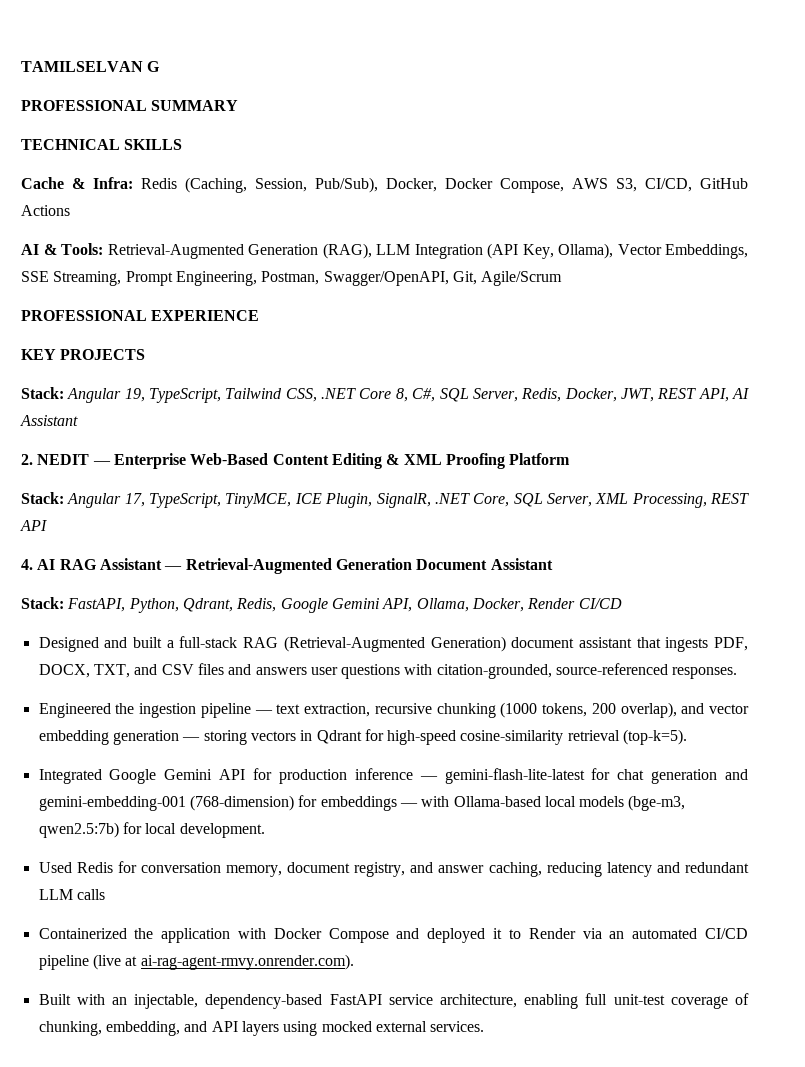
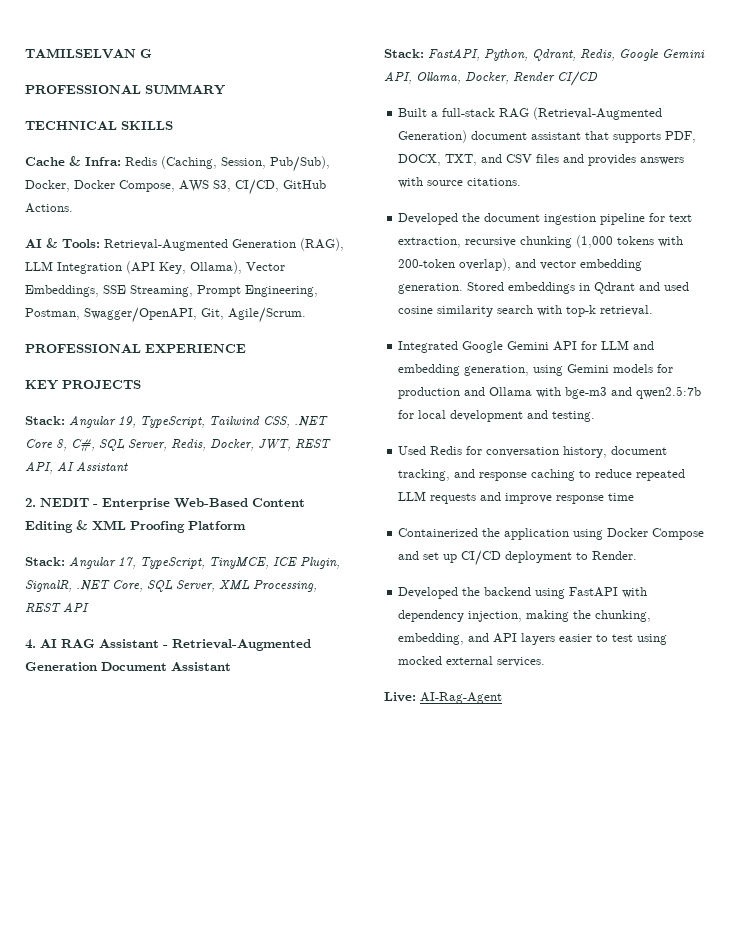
- Cache & Infra: Redis (Caching, Session, Pub/Sub), Docker, Docker Compose, AWS S3, CI/CD, GitHub Actions
+ Cache & Infra: Redis (Caching, Session, Pub/Sub), Docker, Docker Compose, AWS S3, CI/CD, GitHub Actions.
- AI & Tools: Retrieval-Augmented Generation (RAG), LLM Integration (API Key, Ollama), Vector Embeddings, SSE Streaming, Prompt Engineering, Postman, Swagger/OpenAPI, Git, Agile/Scrum
+ AI & Tools: Retrieval-Augmented Generation (RAG), LLM Integration (API Key, Ollama), Vector Embeddings, SSE Streaming, Prompt Engineering, Postman, Swagger/OpenAPI, Git, Agile/Scrum.
- 2. NEDIT — Enterprise Web-Based Content Editing & XML Proofing Platform
+ 2. NEDIT - Enterprise Web-Based Content Editing & XML Proofing Platform
- 4. AI RAG Assistant — Retrieval-Augmented Generation Document Assistant
+ 4. AI RAG Assistant - Retrieval-Augmented Generation Document Assistant
- Designed and built a full-stack RAG (Retrieval-Augmented Generation) document assistant that ingests PDF, DOCX, TXT, and CSV files and answers user questions with citation-grounded, source-referenced responses.
- Engineered the ingestion pipeline — text extraction, recursive chunking (1000 tokens, 200 overlap), and vector embedding generation — storing vectors in Qdrant for high-speed cosine-similarity retrieval (top-k=5).
+ Built a full-stack RAG (Retrieval-Augmented Generation) document assistant that supports PDF, DOCX, TXT, and CSV files and provides answers with source citations.
+ Developed the document ingestion pipeline for text extraction, recursive chunking (1,000 tokens with 200-token overlap), and vector embedding generation. Stored embeddings in Qdrant and used cosine similarity search with top-k retrieval.
- Integrated Google Gemini API for production inference — gemini-flash-lite-latest for chat generation and gemini-embedding-001 (768-dimension) for embeddings — with Ollama-based local models (bge-m3, qwen2.5:7b) for local development.
- Used Redis for conversation memory, document registry, and answer caching, reducing latency and redundant LLM calls
+ Integrated Google Gemini API for LLM and embedding generation, using Gemini models for production and Ollama with bge-m3 and qwen2.5:7b for local development and testing.
+ Used Redis for conversation history, document tracking, and response caching to reduce repeated LLM requests and improve response time
- Containerized the application with Docker Compose and deployed it to Render via an automated CI/CD pipeline (live at ai-rag-agent-rmvy.onrender.com).
- Built with an injectable, dependency-based FastAPI service architecture, enabling full unit-test coverage of chunking, embedding, and API layers using mocked external services.
+ Containerized the application using Docker Compose and set up CI/CD deployment to Render.
+ Developed the backend using FastAPI with dependency injection, making the chunking, embedding, and API layers easier to test using mocked external services.
+ Live: AI-Rag-Agent

